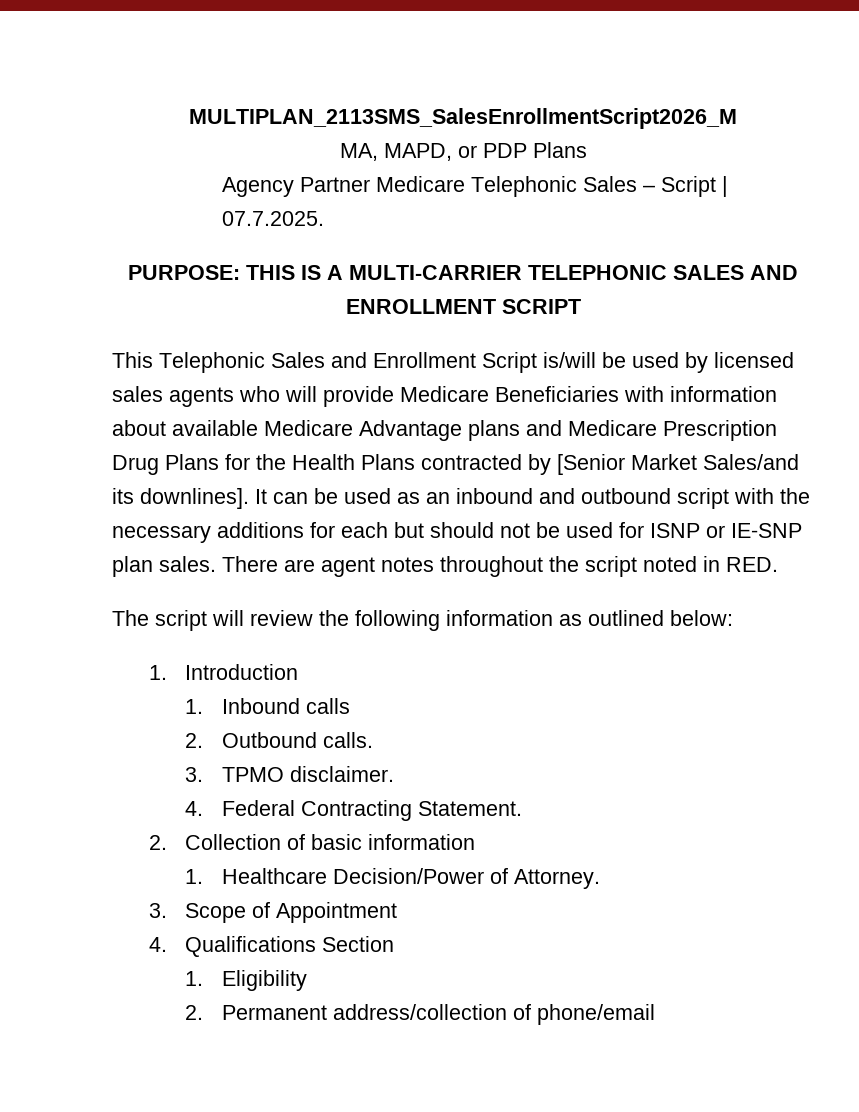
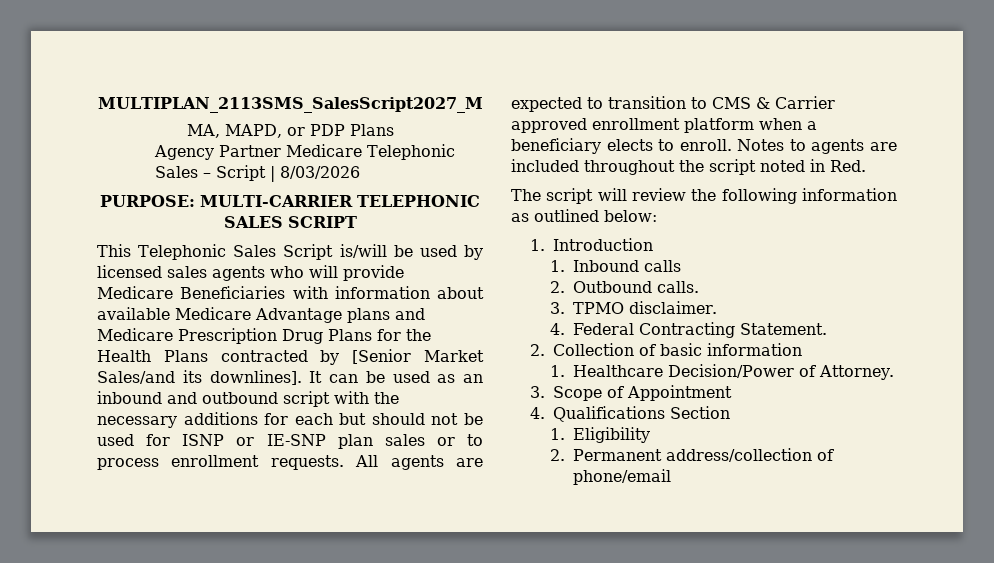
- MULTIPLAN_2113SMS_SalesEnrollmentScript2026_M
+ MULTIPLAN_2113SMS_SalesScript2027_M
- Agency Partner Medicare Telephonic Sales – Script | 07.7.2025.
+ Agency Partner Medicare Telephonic Sales – Script | 8/03/2026
- PURPOSE: THIS IS A MULTI-CARRIER TELEPHONIC SALES AND ENROLLMENT SCRIPT
+ PURPOSE: MULTI-CARRIER TELEPHONIC SALES SCRIPT
- This Telephonic Sales and Enrollment Script is/will be used by licensed sales agents who will provide Medicare Beneficiaries with information about available Medicare Advantage plans and Medicare Prescription Drug Plans for the Health Plans contracted by [Senior Market Sales/and its downlines].
+ This Telephonic Sales Script is/will be used by licensed sales agents who will provide Medicare Beneficiaries with information about available Medicare Advantage plans and Medicare Prescription Drug Plans for the Health Plans contracted by [Senior Market Sales/and its downlines].
- It can be used as an inbound and outbound script with the necessary additions for each but should not be used for ISNP or IE-SNP plan sales. There are agent notes throughout the script noted in RED.
+ It can be used as an inbound and outbound script with the necessary additions for each but should not be used for ISNP or IE-SNP plan sales or to process enrollment requests. All agents are expected to transition to CMS & Carrier approved enrollment platform when a beneficiary elects to enroll. Notes to agents are included throughout the script noted in Red.

